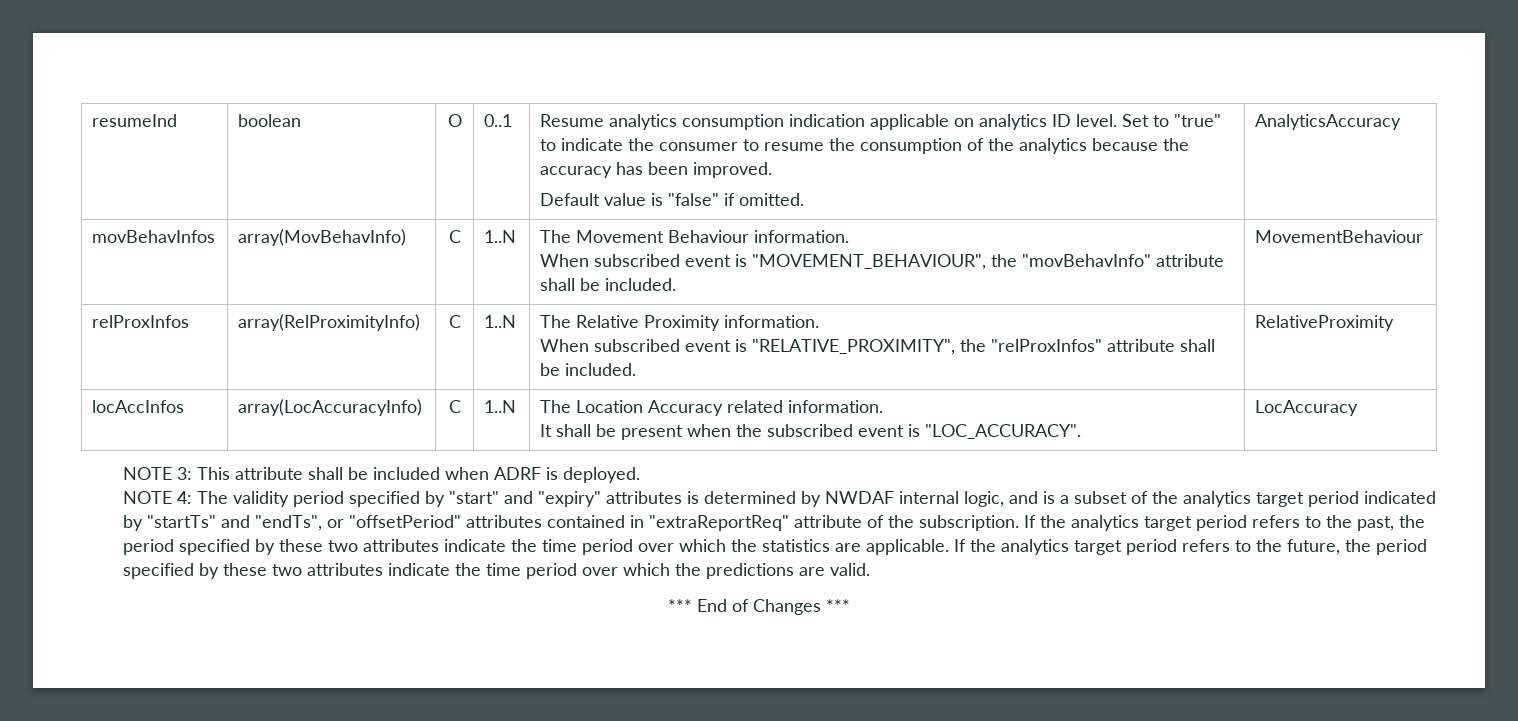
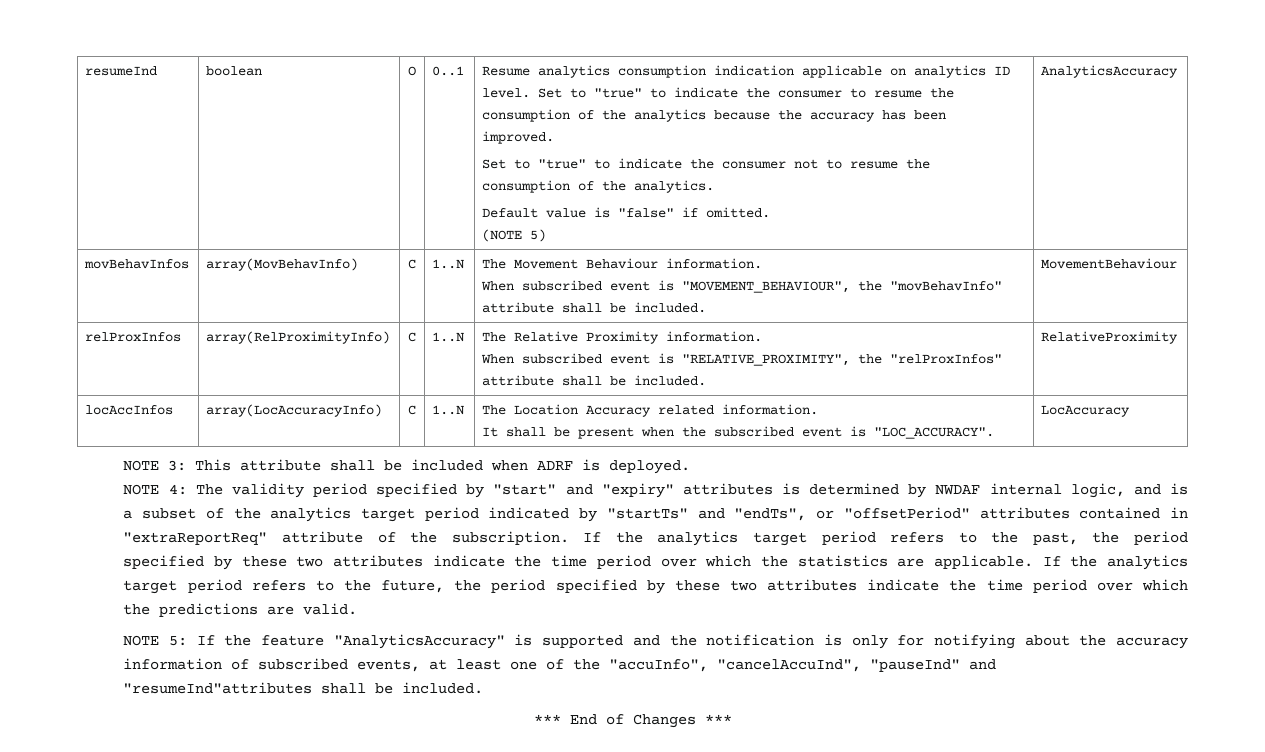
+ Set to "true" to indicate the consumer not to resume the consumption of the analytics.
+ (NOTE 5)
+ NOTE 5: If the feature "AnalyticsAccuracy" is supported and the notification is only for notifying about the accuracy information of subscribed events, at least one of the "accuInfo", "cancelAccuInd", "pauseInd" and "resumeInd"attributes shall be included.

